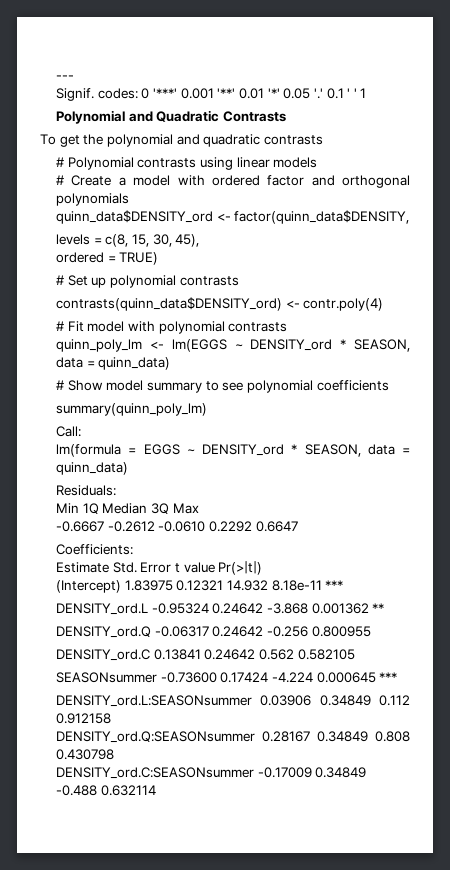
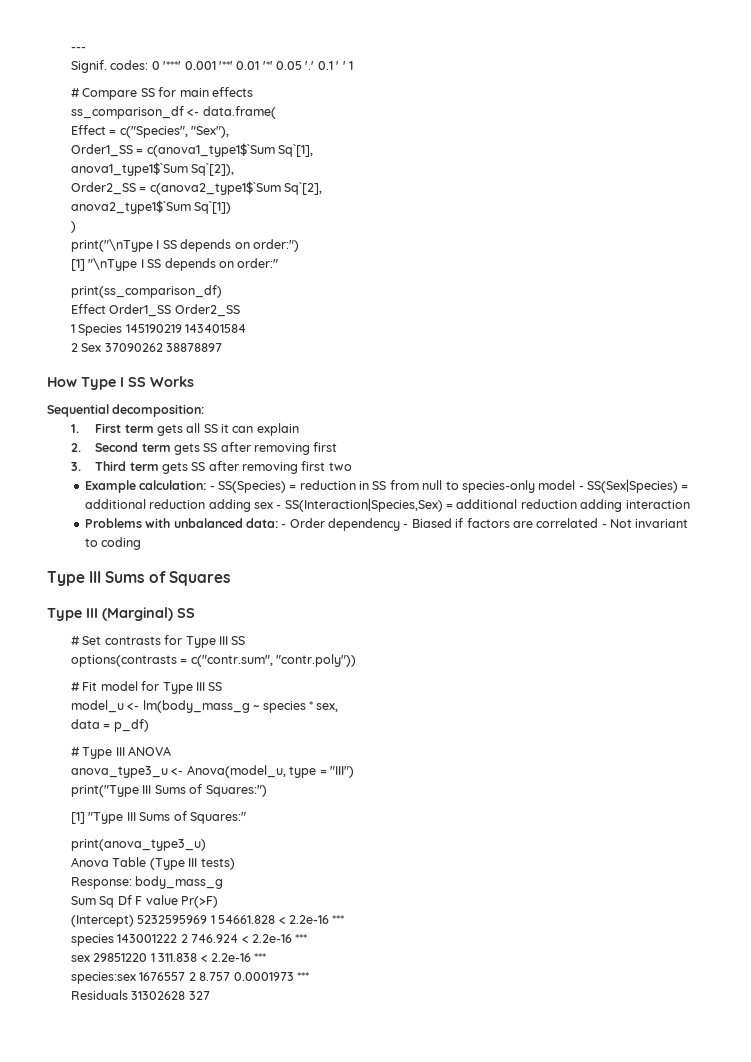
- Polynomial and Quadratic Contrasts
- To get the polynomial and quadratic contrasts
- # Polynomial contrasts using linear models
- # Create a model with ordered factor and orthogonal polynomials
- quinn_data$DENSITY_ord <- factor(quinn_data$DENSITY,
- levels = c(8, 15, 30, 45),
- ordered = TRUE)
+ # Compare SS for main effects
+ ss_comparison_df <- data.frame(
+ Effect = c("Species", "Sex"),
+ Order1_SS = c(anova1_type1$`Sum Sq`[1],
+ anova1_type1$`Sum Sq`[2]),
+ Order2_SS = c(anova2_type1$`Sum Sq`[2],
+ anova2_type1$`Sum Sq`[1])
+ )
+ print("\nType I SS depends on order:")
+ [1] "\nType I SS depends on order:"
+ print(ss_comparison_df)
+ Effect Order1_SS Order2_SS
+ 1 Species 145190219 143401584
+ 2 Sex 37090262 38878897
+ How Type I SS Works
+ Sequential decomposition:
+ 1. First term gets all SS it can explain
+ 2. Second term gets SS after removing first
+ 3. Third term gets SS after removing first two
+ Example calculation: - SS(Species) = reduction in SS from null to species-only model - SS(Sex|Species) = additional reduction adding sex - SS(Interaction|Species,Sex) = additional reduction adding interaction
+ Problems with unbalanced data: - Order dependency - Biased if factors are correlated - Not invariant to coding
+ Type III Sums of Squares
+ Type III (Marginal) SS
- # Set up polynomial contrasts
- contrasts(quinn_data$DENSITY_ord) <- contr.poly(4)
- # Fit model with polynomial contrasts
- quinn_poly_lm <- lm(EGGS ~ DENSITY_ord * SEASON, data = quinn_data)
- # Show model summary to see polynomial coefficients
- summary(quinn_poly_lm)
- Call:
- lm(formula = EGGS ~ DENSITY_ord * SEASON, data = quinn_data)
- Residuals:
- Min 1Q Median 3Q Max
- -0.6667 -0.2612 -0.0610 0.2292 0.6647
- Coefficients:
- Estimate Std. Error t value Pr(>|t|)
- (Intercept) 1.83975 0.12321 14.932 8.18e-11 ***
- DENSITY_ord.L -0.95324 0.24642 -3.868 0.001362 **
- DENSITY_ord.Q -0.06317 0.24642 -0.256 0.800955
- DENSITY_ord.C 0.13841 0.24642 0.562 0.582105
- SEASONsummer -0.73600 0.17424 -4.224 0.000645 ***
- DENSITY_ord.L:SEASONsummer 0.03906 0.34849 0.112 0.912158
- DENSITY_ord.Q:SEASONsummer 0.28167 0.34849 0.808 0.430798
- DENSITY_ord.C:SEASONsummer -0.17009 0.34849 -0.488 0.632114
+ # Set contrasts for Type III SS
+ options(contrasts = c("contr.sum", "contr.poly"))
+ # Fit model for Type III SS
+ model_u <- lm(body_mass_g ~ species * sex,
+ data = p_df)
+ # Type III ANOVA
+ anova_type3_u <- Anova(model_u, type = "III")
+ print("Type III Sums of Squares:")
+ [1] "Type III Sums of Squares:"
+ print(anova_type3_u)
+ Anova Table (Type III tests)
+ Response: body_mass_g
+ Sum Sq Df F value Pr(>F)
+ (Intercept) 5232595969 1 54661.828 < 2.2e-16 ***
+ species 143001222 2 746.924 < 2.2e-16 ***
+ sex 29851220 1 311.838 < 2.2e-16 ***
+ species:sex 1676557 2 8.757 0.0001973 ***
+ Residuals 31302628 327

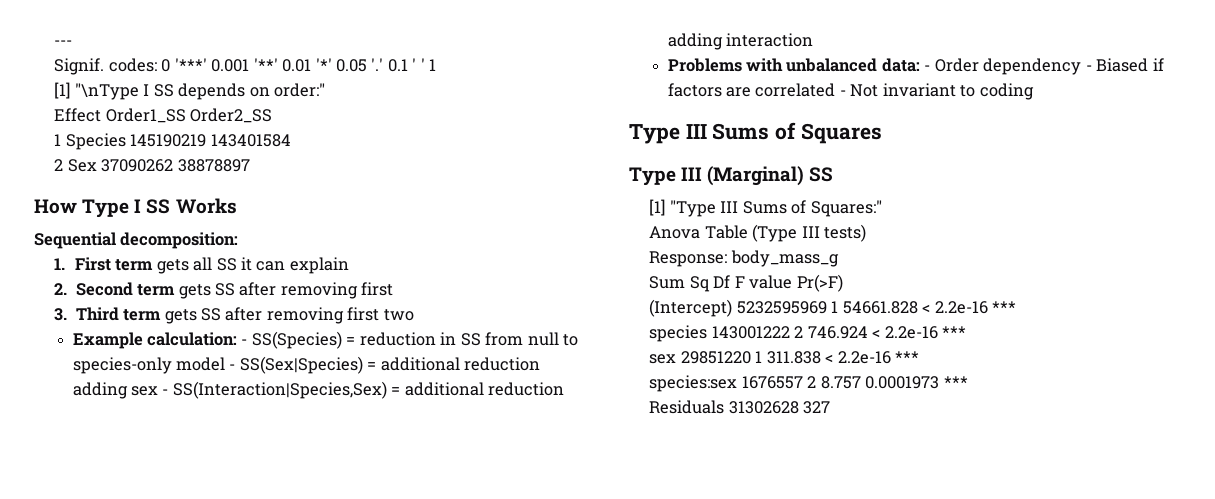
- # Compare SS for main effects
- ss_comparison_df <- data.frame(
- Effect = c("Species", "Sex"),
- Order1_SS = c(anova1_type1$`Sum Sq`[1],
- anova1_type1$`Sum Sq`[2]),
- Order2_SS = c(anova2_type1$`Sum Sq`[2],
- anova2_type1$`Sum Sq`[1])
- )
- print("\nType I SS depends on order:")
- print(ss_comparison_df)
- # Set contrasts for Type III SS
- options(contrasts = c("contr.sum", "contr.poly"))
- # Fit model for Type III SS
- model_u <- lm(body_mass_g ~ species * sex,
- data = p_df)
- # Type III ANOVA
- anova_type3_u <- Anova(model_u, type = "III")
- print("Type III Sums of Squares:")
- print(anova_type3_u)

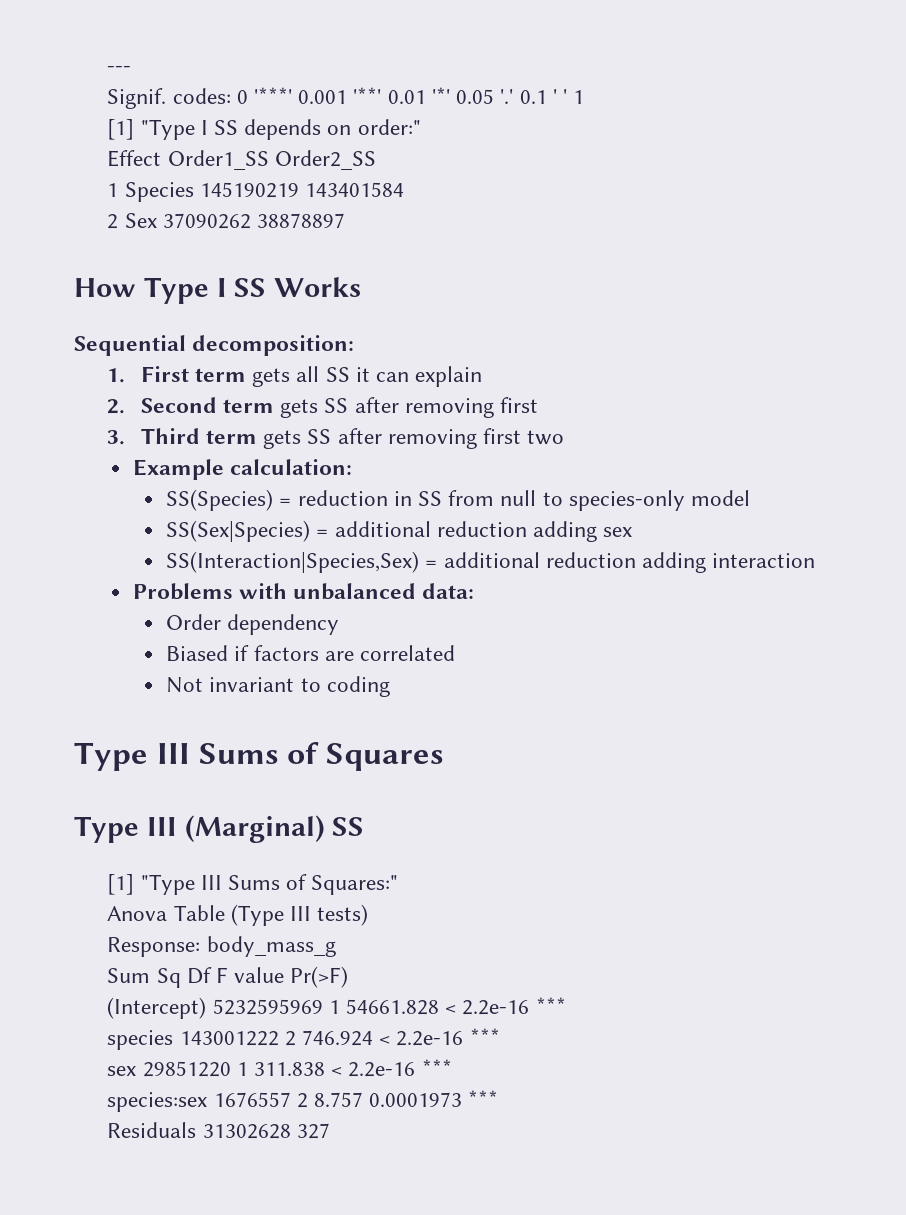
- [1] "\nType I SS depends on order:"
+ [1] "Type I SS depends on order:"
- Example calculation: - SS(Species) = reduction in SS from null to species-only model - SS(Sex|Species) = additional reduction adding sex - SS(Interaction|Species,Sex) = additional reduction adding interaction
+ Example calculation:
+ SS(Species) = reduction in SS from null to species-only model
+ SS(Sex|Species) = additional reduction adding sex
+ SS(Interaction|Species,Sex) = additional reduction adding interaction
- Problems with unbalanced data: - Order dependency - Biased if factors are correlated - Not invariant to coding
+ Problems with unbalanced data:
+ Order dependency
+ Biased if factors are correlated
+ Not invariant to coding

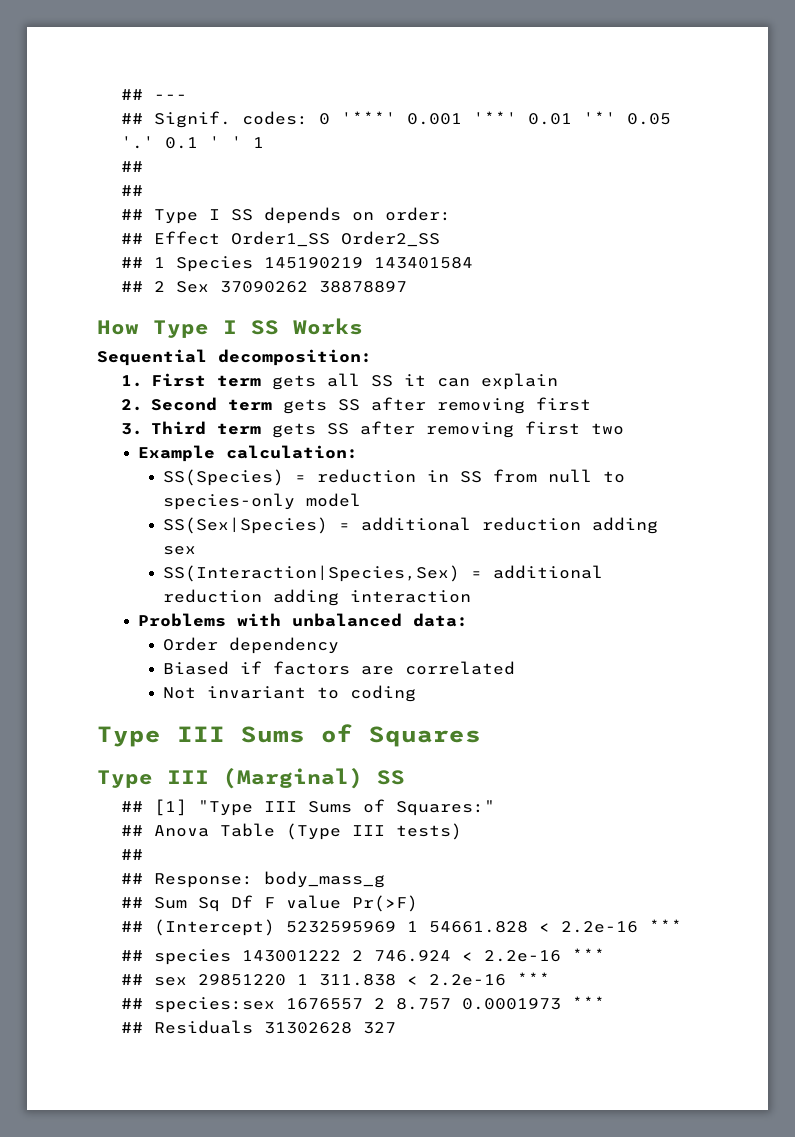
- ---
+ ## ---
- Signif. codes: 0 '***' 0.001 '**' 0.01 '*' 0.05 '.'
+ ## Signif. codes: 0 '***' 0.001 '**' 0.01 '*' 0.05 '.'
  0.1 ' ' 1
- [1] "Type I SS depends on order:"
- Effect Order1_SS Order2_SS
+ ##
+ ##
+ ## Type I SS depends on order:
+ ## Effect Order1_SS Order2_SS
- 1 Species 145190219 143401584
+ ## 1 Species 145190219 143401584
- 2 Sex 37090262 38878897
+ ## 2 Sex 37090262 38878897
- [1] "Type III Sums of Squares:"
+ ## [1] "Type III Sums of Squares:"
- Anova Table (Type III tests)
- Response: body_mass_g
+ ## Anova Table (Type III tests)
+ ##
+ ## Response: body_mass_g
- Sum Sq Df F value Pr(>F)
+ ## Sum Sq Df F value Pr(>F)
- (Intercept) 5232595969 1 54661.828 < 2.2e-16 ***
+ ## (Intercept) 5232595969 1 54661.828 < 2.2e-16 ***
- species 143001222 2 746.924 < 2.2e-16 ***
+ ## species 143001222 2 746.924 < 2.2e-16 ***
- sex 29851220 1 311.838 < 2.2e-16 ***
+ ## sex 29851220 1 311.838 < 2.2e-16 ***
- species:sex 1676557 2 8.757 0.0001973 ***
+ ## species:sex 1676557 2 8.757 0.0001973 ***
- Residuals 31302628 327
+ ## Residuals 31302628 327

